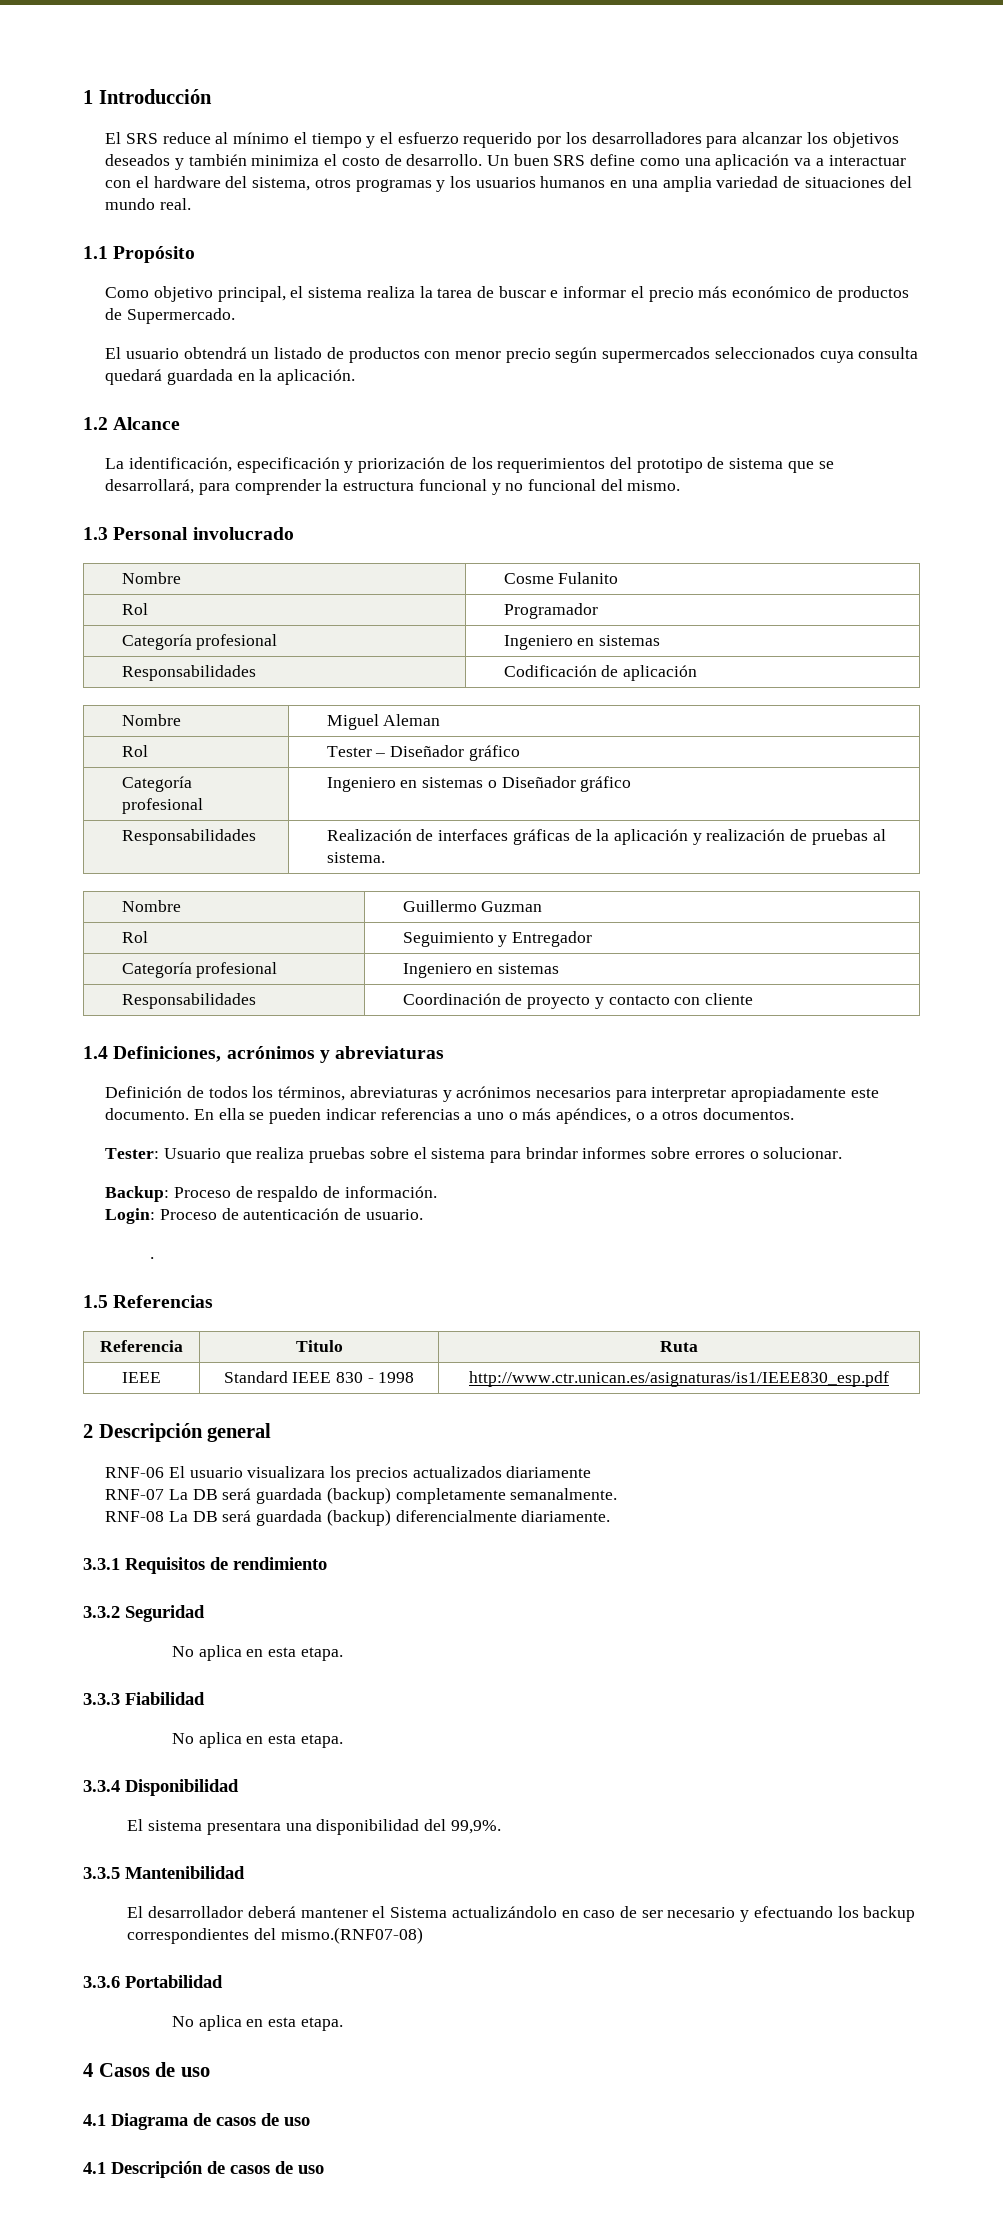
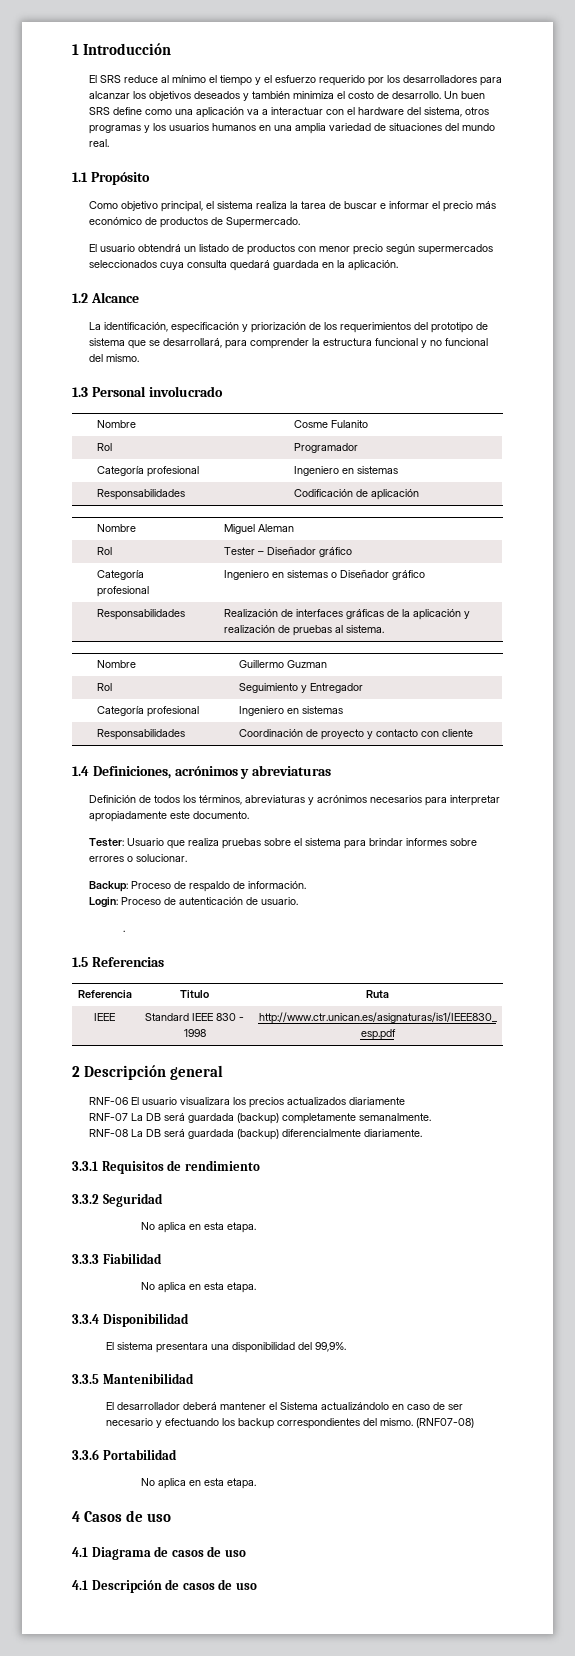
- En ella se pueden indicar referencias a uno o más apéndices, o a otros documentos.
- El desarrollador deberá mantener el Sistema actualizándolo en caso de ser necesario y efectuando los backup correspondientes del mismo.(RNF07-08)
+ El desarrollador deberá mantener el Sistema actualizándolo en caso de ser necesario y efectuando los backup correspondientes del mismo. (RNF07-08)

